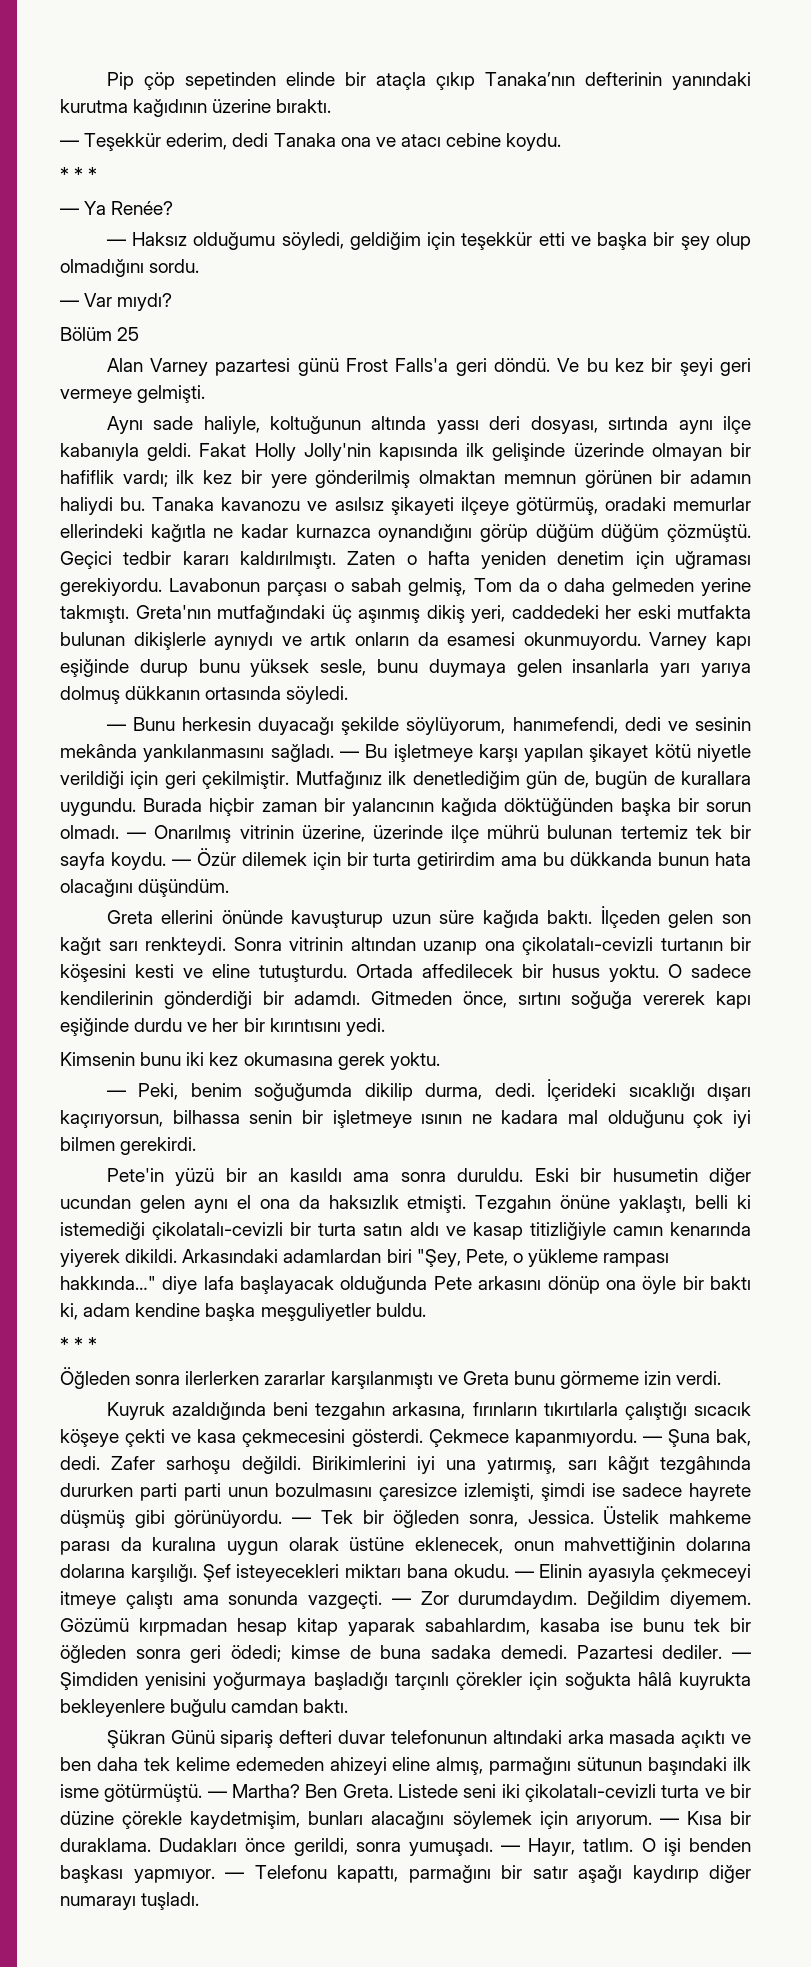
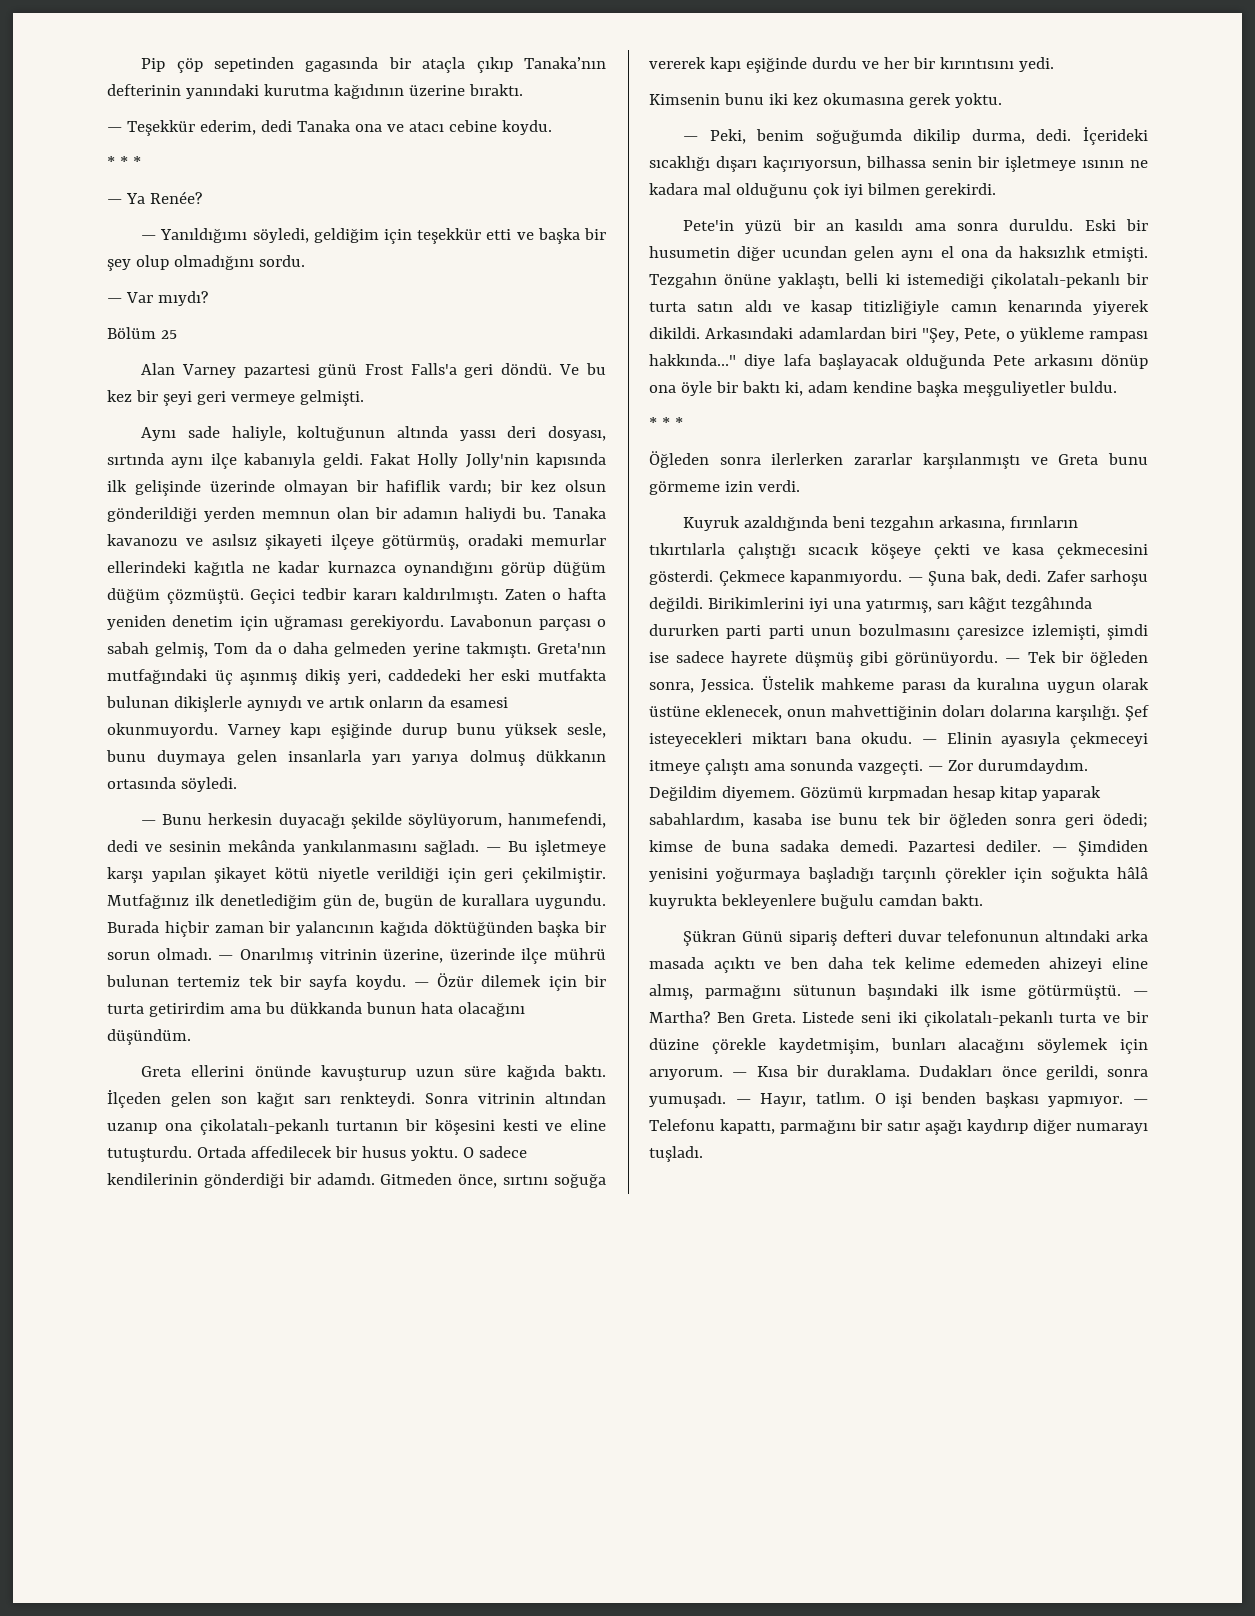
- Pip çöp sepetinden elinde bir ataçla çıkıp Tanaka’nın defterinin yanındaki kurutma kağıdının üzerine bıraktı.
+ Pip çöp sepetinden gagasında bir ataçla çıkıp Tanaka’nın defterinin yanındaki kurutma kağıdının üzerine bıraktı.
- — Haksız olduğumu söyledi, geldiğim için teşekkür etti ve başka bir şey olup olmadığını sordu.
+ — Yanıldığımı söyledi, geldiğim için teşekkür etti ve başka bir şey olup olmadığını sordu.
- Fakat Holly Jolly'nin kapısında ilk gelişinde üzerinde olmayan bir hafiflik vardı; ilk kez bir yere gönderilmiş olmaktan memnun görünen bir adamın haliydi bu.
+ Fakat Holly Jolly'nin kapısında ilk gelişinde üzerinde olmayan bir hafiflik vardı; bir kez olsun gönderildiği yerden memnun olan bir adamın haliydi bu.
- Sonra vitrinin altından uzanıp ona çikolatalı-cevizli turtanın bir köşesini kesti ve eline tutuşturdu.
+ Sonra vitrinin altından uzanıp ona çikolatalı-pekanlı turtanın bir köşesini kesti ve eline tutuşturdu.
- Tezgahın önüne yaklaştı, belli ki istemediği çikolatalı-cevizli bir turta satın aldı ve kasap titizliğiyle camın kenarında yiyerek dikildi.
+ Tezgahın önüne yaklaştı, belli ki istemediği çikolatalı-pekanlı bir turta satın aldı ve kasap titizliğiyle camın kenarında yiyerek dikildi.
- Üstelik mahkeme parası da kuralına uygun olarak üstüne eklenecek, onun mahvettiğinin dolarına dolarına karşılığı.
+ Üstelik mahkeme parası da kuralına uygun olarak üstüne eklenecek, onun mahvettiğinin doları dolarına karşılığı.
- Listede seni iki çikolatalı-cevizli turta ve bir düzine çörekle kaydetmişim, bunları alacağını söylemek için arıyorum.
+ Listede seni iki çikolatalı-pekanlı turta ve bir düzine çörekle kaydetmişim, bunları alacağını söylemek için arıyorum.

